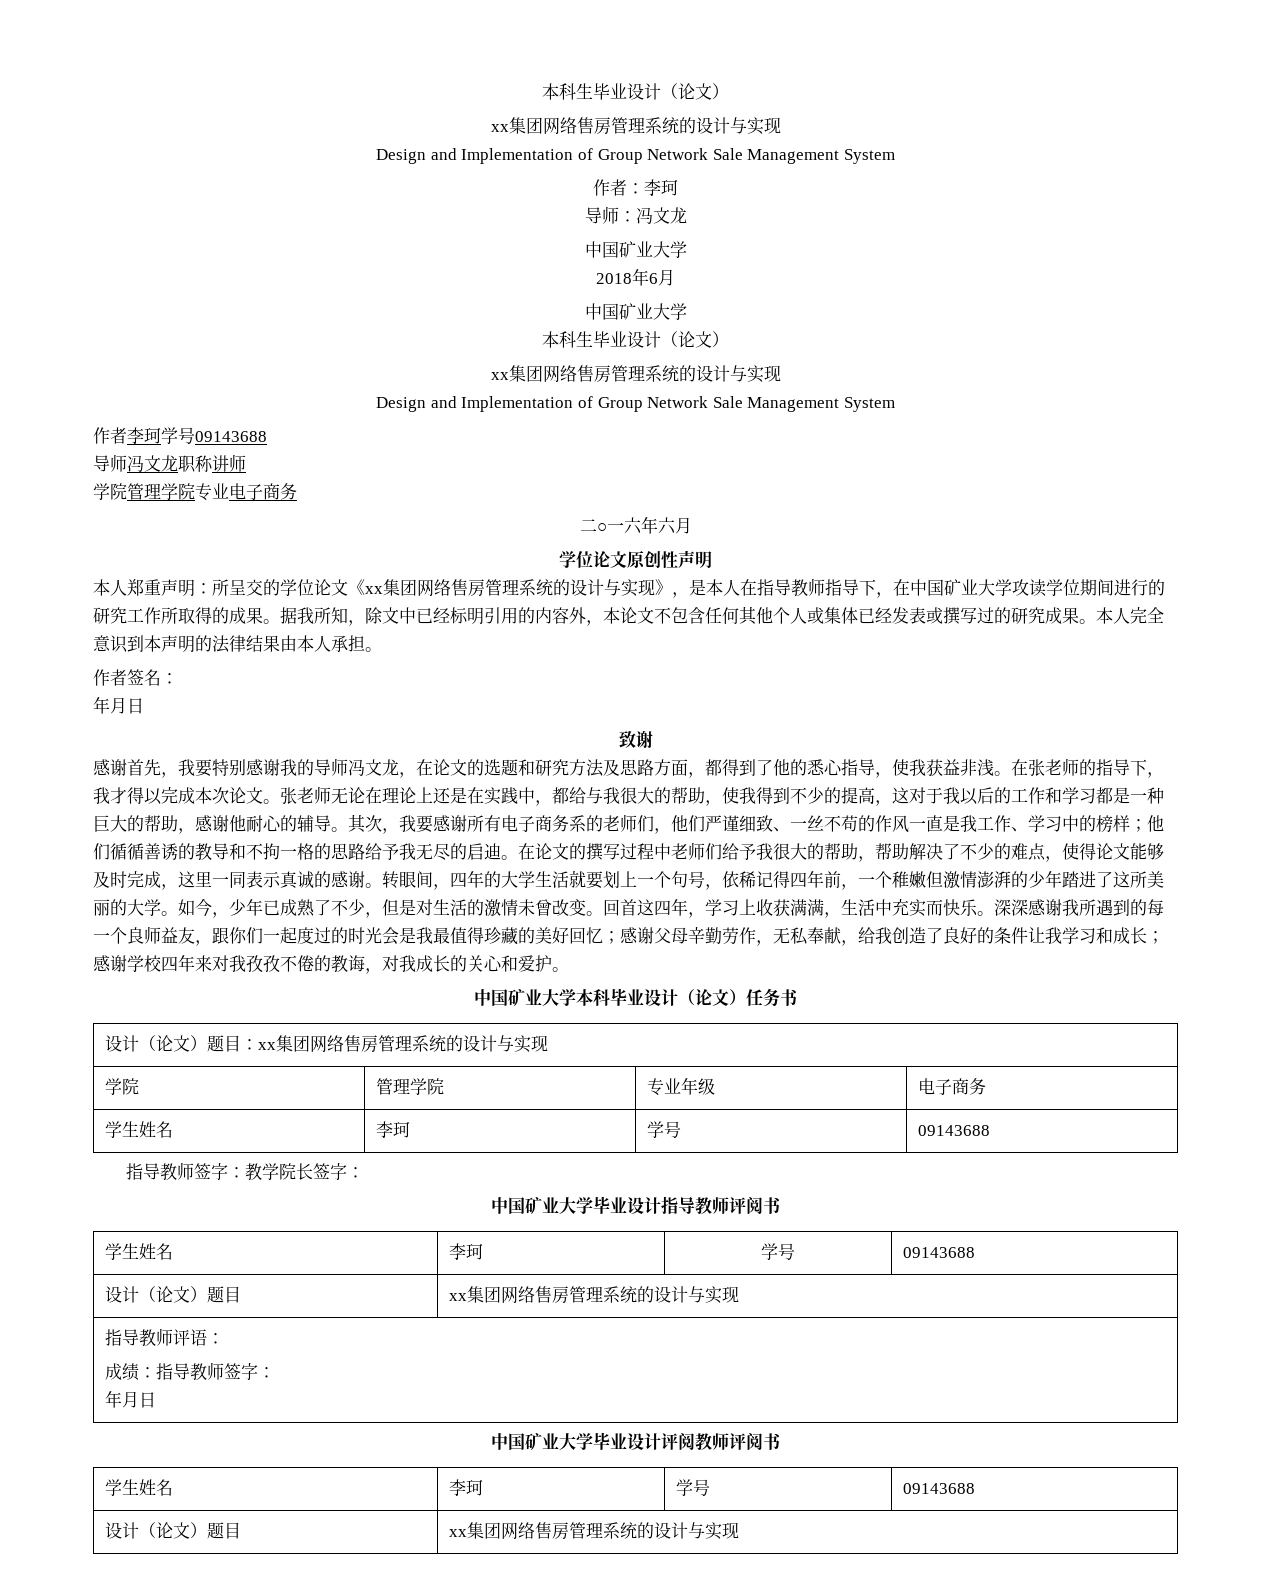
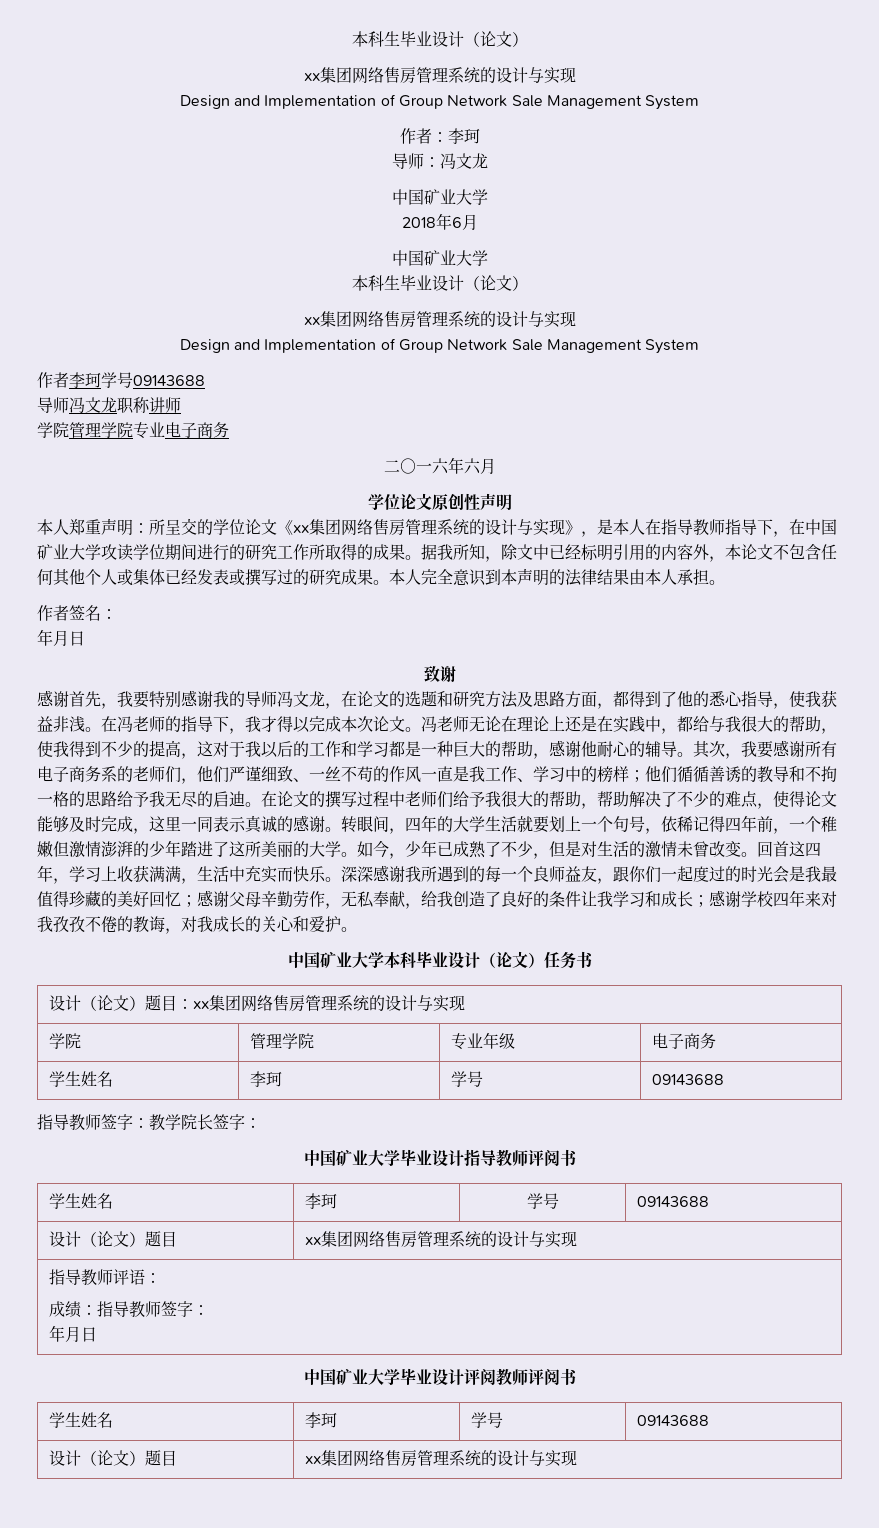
- 在张老师的指导下，我才得以完成本次论文。
+ 在冯老师的指导下，我才得以完成本次论文。
- 张老师无论在理论上还是在实践中，都给与我很大的帮助，使我得到不少的提高，这对于我以后的工作和学习都是一种巨大的帮助，感谢他耐心的辅导。
+ 冯老师无论在理论上还是在实践中，都给与我很大的帮助，使我得到不少的提高，这对于我以后的工作和学习都是一种巨大的帮助，感谢他耐心的辅导。

